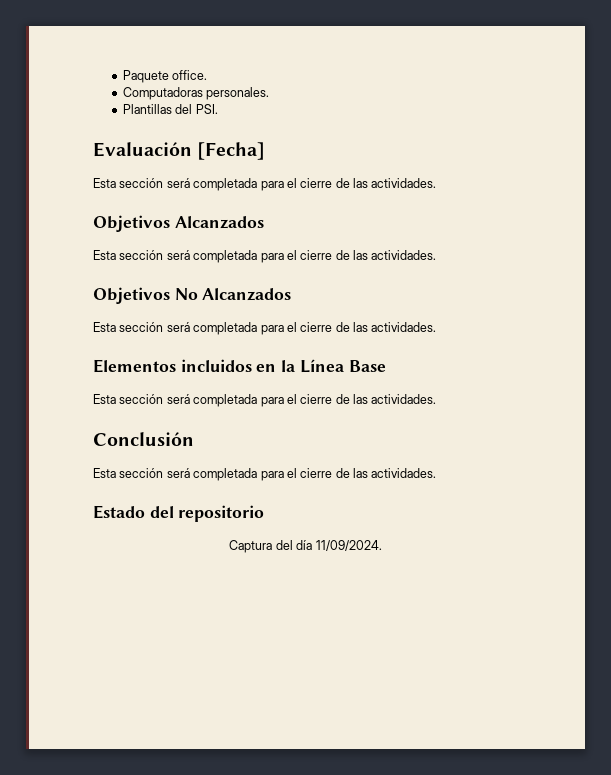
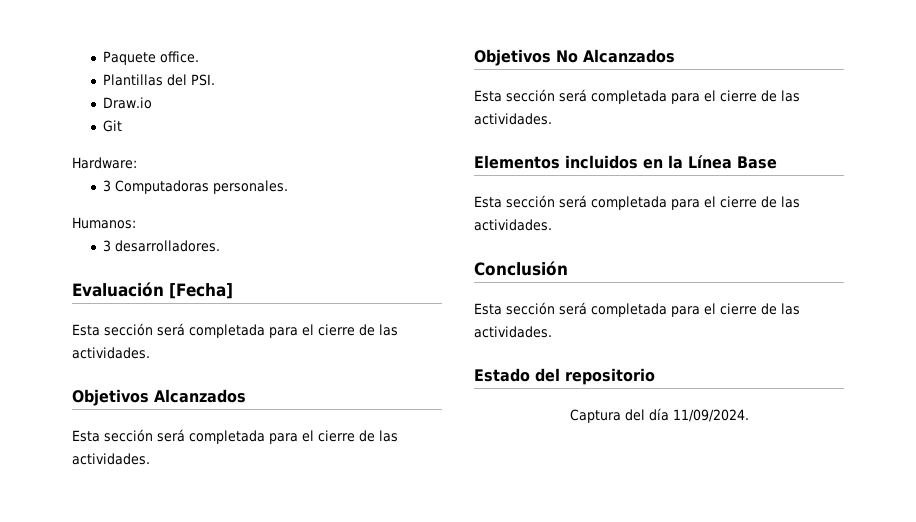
- Computadoras personales.
+ Draw.io
+ Git
+ Hardware:
+ 3 Computadoras personales.
+ Humanos:
+ 3 desarrolladores.

